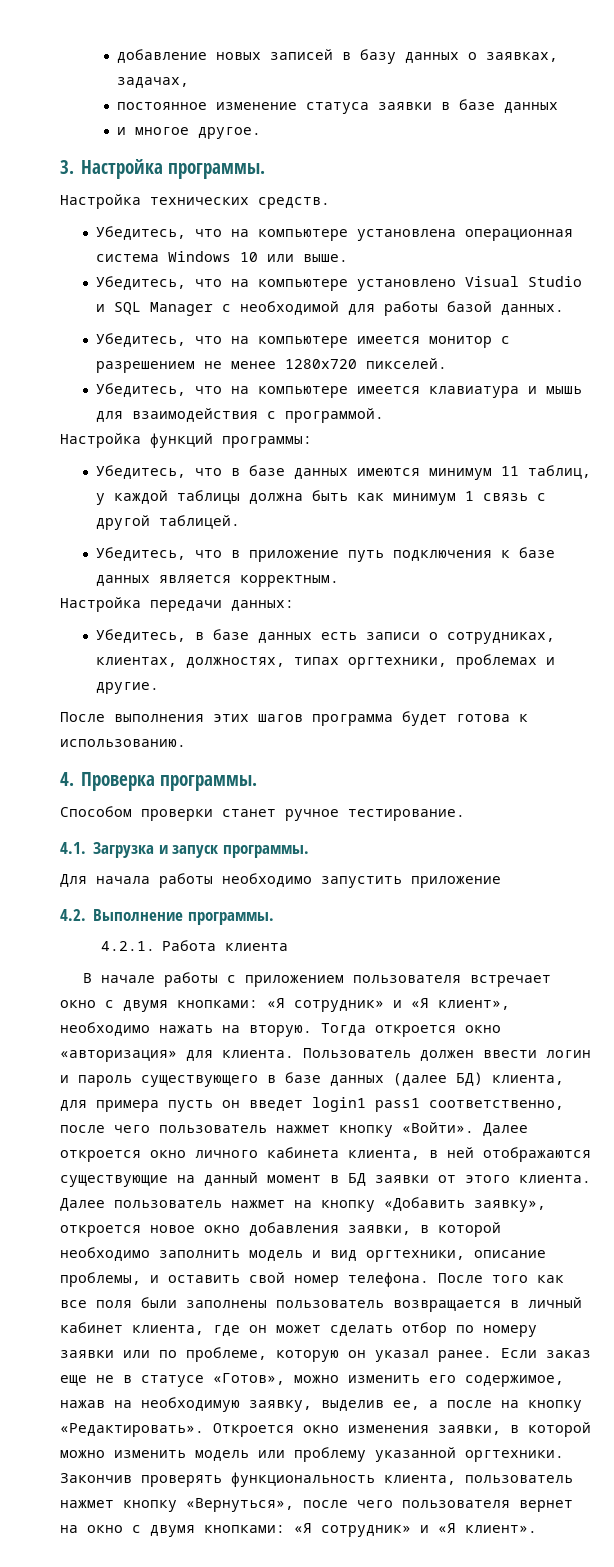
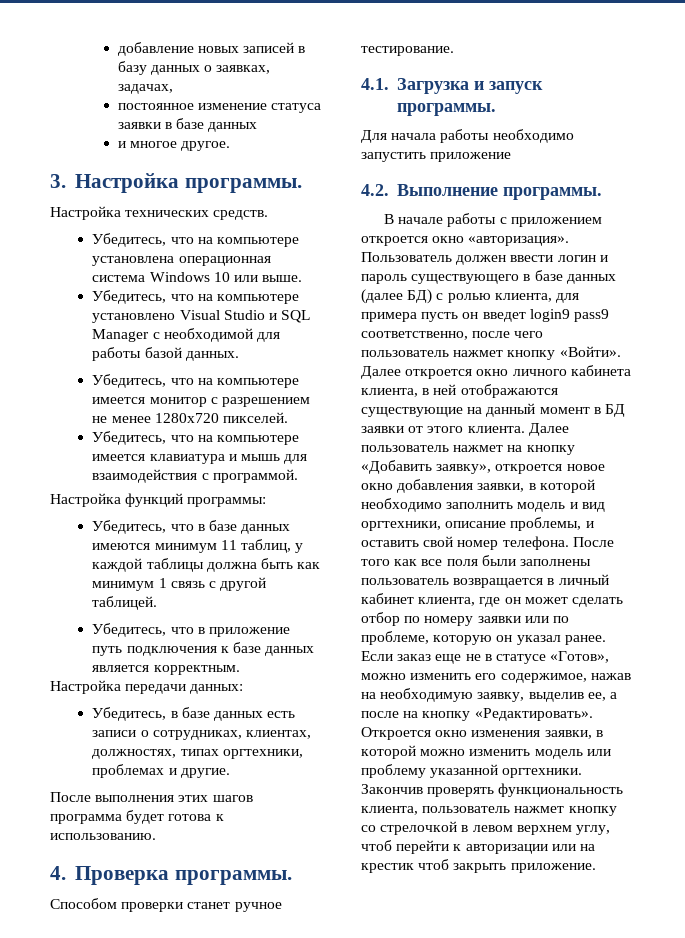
- 4.2.1. Работа клиента
- В начале работы с приложением пользователя встречает окно с двумя кнопками: «Я сотрудник» и «Я клиент», необходимо нажать на вторую. Тогда откроется окно «авторизация» для клиента.
+ В начале работы с приложением откроется окно «авторизация».
- Пользователь должен ввести логин и пароль существующего в базе данных (далее БД) клиента, для примера пусть он введет login1 pass1 соответственно, после чего пользователь нажмет кнопку «Войти».
+ Пользователь должен ввести логин и пароль существующего в базе данных (далее БД) с ролью клиента, для примера пусть он введет login9 pass9 соответственно, после чего пользователь нажмет кнопку «Войти».
- Закончив проверять функциональность клиента, пользователь нажмет кнопку «Вернуться», после чего пользователя вернет на окно с двумя кнопками: «Я сотрудник» и «Я клиент».
+ Закончив проверять функциональность клиента, пользователь нажмет кнопку со стрелочкой в левом верхнем углу, чтоб перейти к авторизации или на крестик чтоб закрыть приложение.

